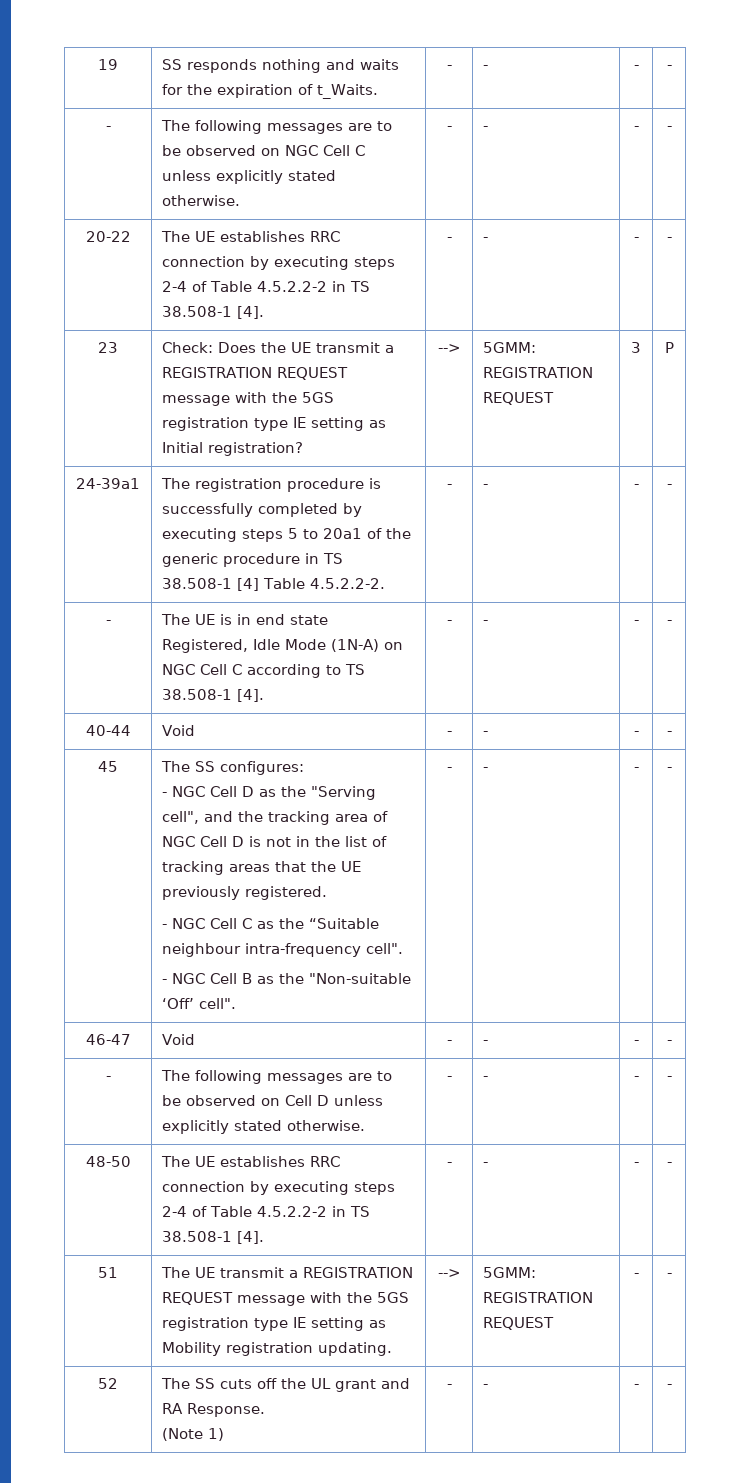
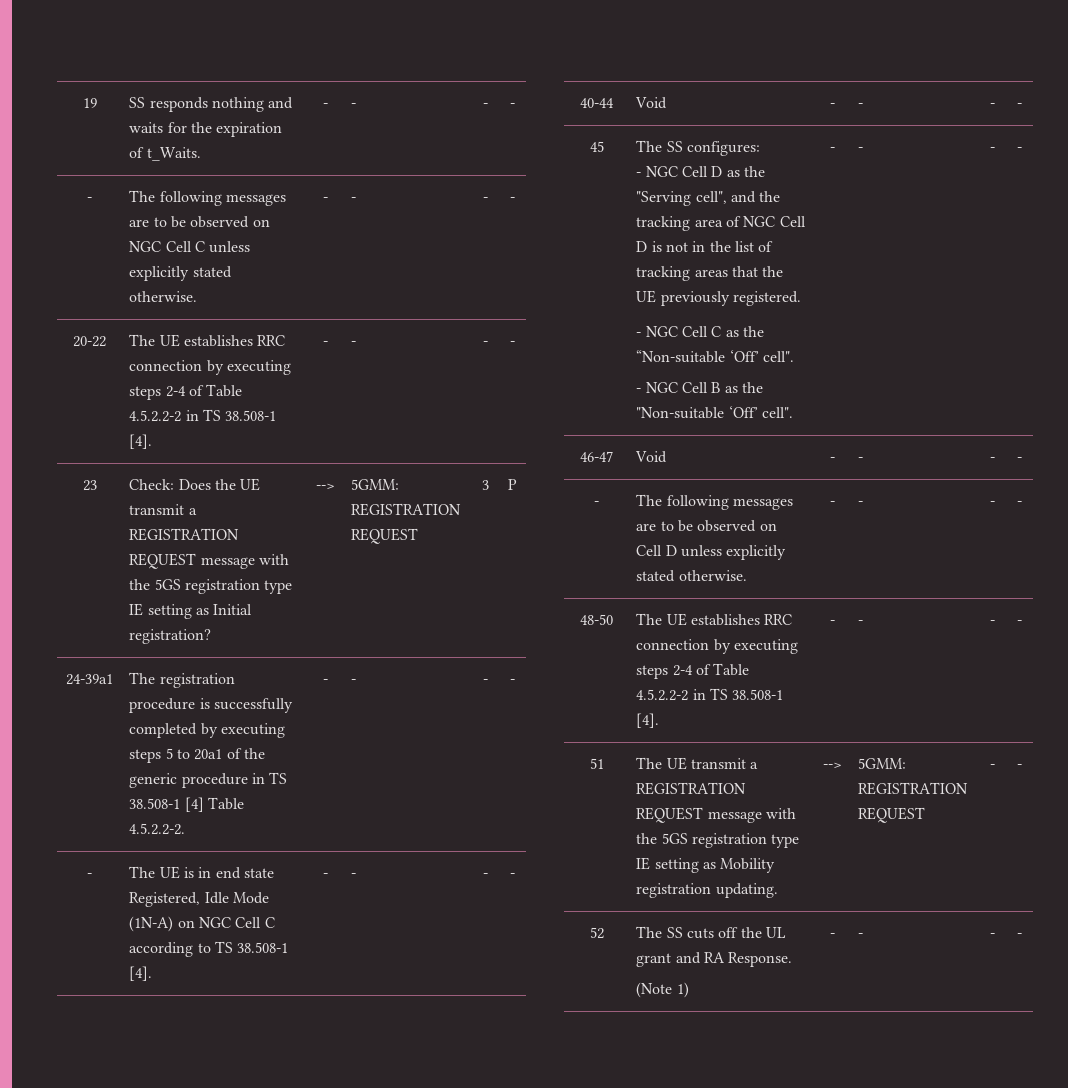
- - NGC Cell C as the “Suitable neighbour intra-frequency cell".
+ - NGC Cell C as the “Non-suitable ‘Off’ cell".

